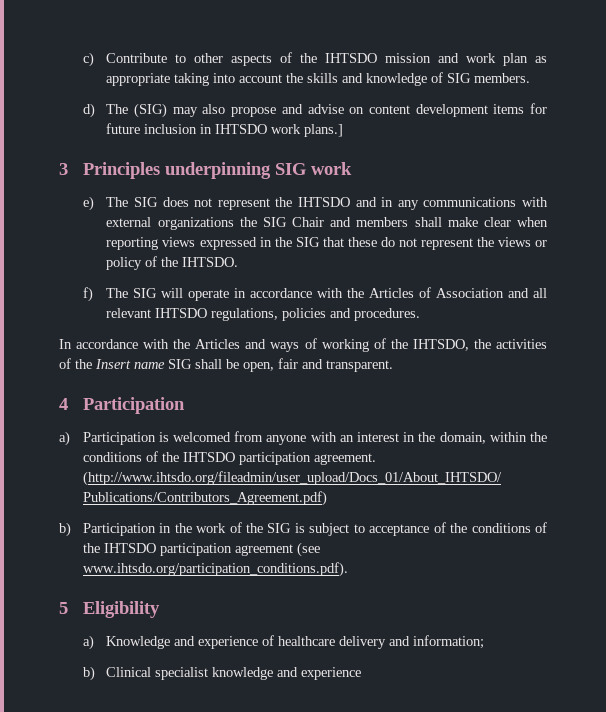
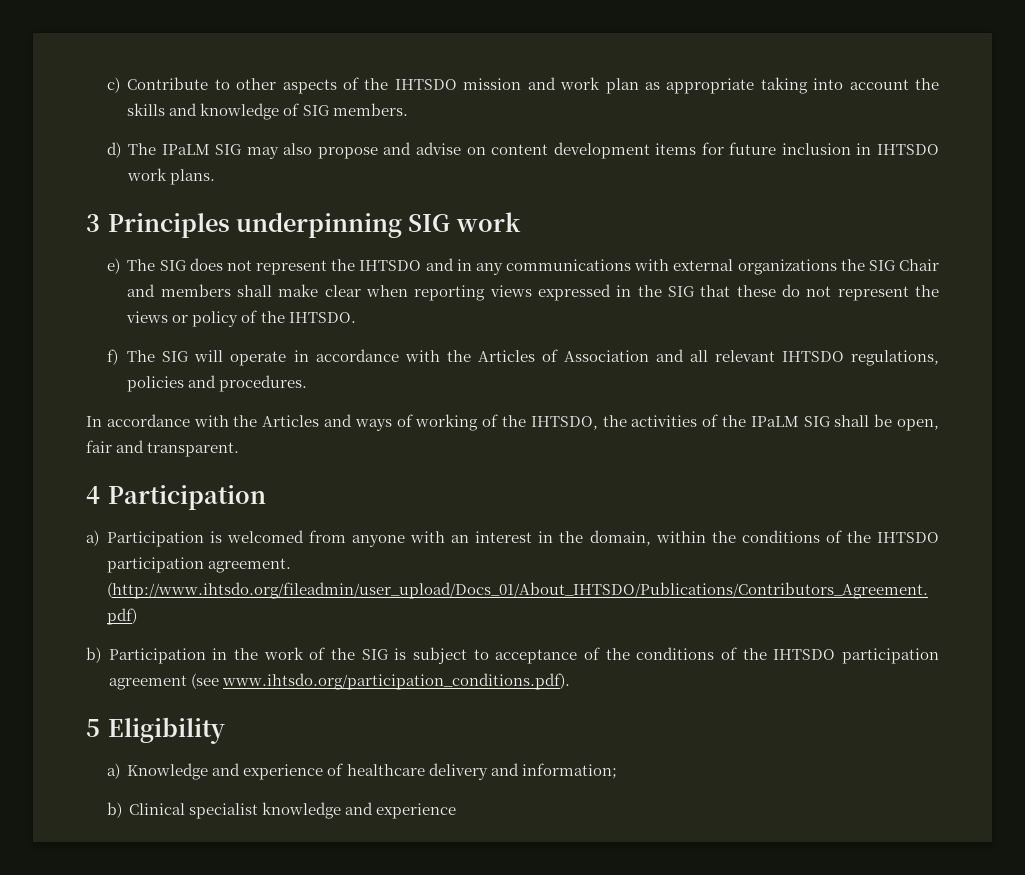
- d) The (SIG) may also propose and advise on content development items for future inclusion in IHTSDO work plans.]
+ d) The IPaLM SIG may also propose and advise on content development items for future inclusion in IHTSDO work plans.
- In accordance with the Articles and ways of working of the IHTSDO, the activities of the Insert name SIG shall be open, fair and transparent.
+ In accordance with the Articles and ways of working of the IHTSDO, the activities of the IPaLM SIG shall be open, fair and transparent.

